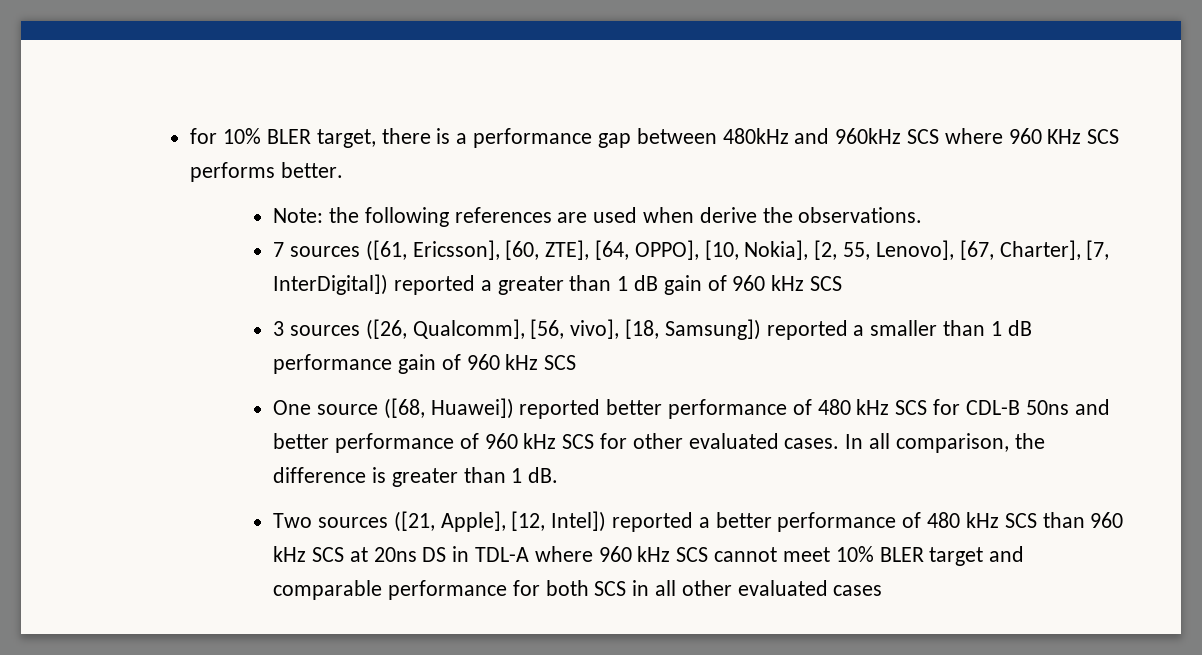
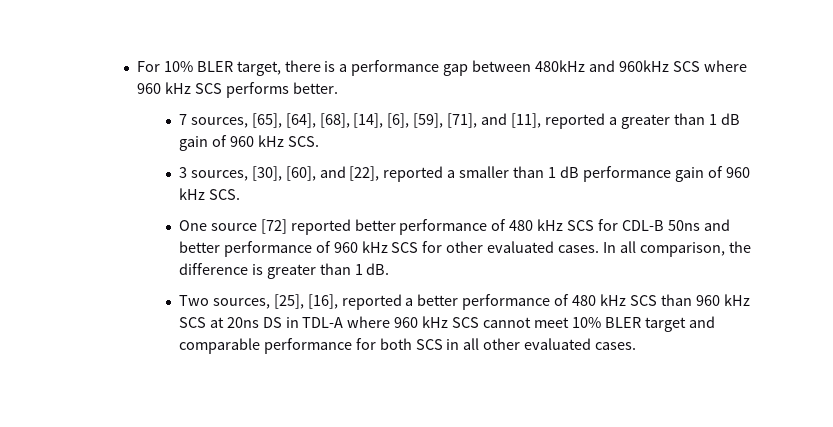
- for 10% BLER target, there is a performance gap between 480kHz and 960kHz SCS where 960 KHz SCS performs better.
+ For 10% BLER target, there is a performance gap between 480kHz and 960kHz SCS where 960 kHz SCS performs better.
- Note: the following references are used when derive the observations.
- 7 sources ([61, Ericsson], [60, ZTE], [64, OPPO], [10, Nokia], [2, 55, Lenovo], [67, Charter], [7, InterDigital]) reported a greater than 1 dB gain of 960 kHz SCS
+ 7 sources, [65], [64], [68], [14], [6], [59], [71], and [11], reported a greater than 1 dB gain of 960 kHz SCS.
- 3 sources ([26, Qualcomm], [56, vivo], [18, Samsung]) reported a smaller than 1 dB performance gain of 960 kHz SCS
+ 3 sources, [30], [60], and [22], reported a smaller than 1 dB performance gain of 960 kHz SCS.
- One source ([68, Huawei]) reported better performance of 480 kHz SCS for CDL-B 50ns and better performance of 960 kHz SCS for other evaluated cases.
+ One source [72] reported better performance of 480 kHz SCS for CDL-B 50ns and better performance of 960 kHz SCS for other evaluated cases.
- Two sources ([21, Apple], [12, Intel]) reported a better performance of 480 kHz SCS than 960 kHz SCS at 20ns DS in TDL-A where 960 kHz SCS cannot meet 10% BLER target and comparable performance for both SCS in all other evaluated cases
+ Two sources, [25], [16], reported a better performance of 480 kHz SCS than 960 kHz SCS at 20ns DS in TDL-A where 960 kHz SCS cannot meet 10% BLER target and comparable performance for both SCS in all other evaluated cases.

